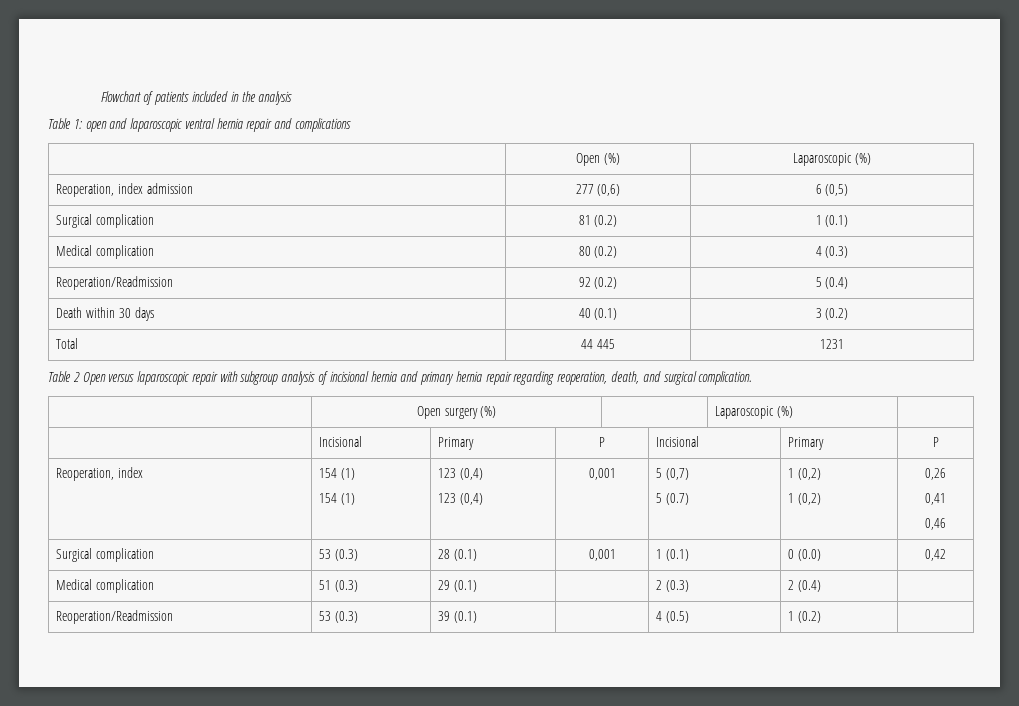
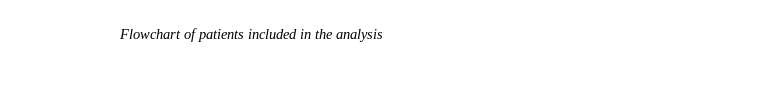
- Table 1: open and laparoscopic ventral hernia repair and complications
- | Open (%) | Laparoscopic (%)
- Reoperation, index admission | 277 (0,6) | 6 (0,5)
- Surgical complication | 81 (0.2) | 1 (0.1)
- Medical complication | 80 (0.2) | 4 (0.3)
- Reoperation/Readmission | 92 (0.2) | 5 (0.4)
- Death within 30 days | 40 (0.1) | 3 (0.2)
- Total | 44 445 | 1231
- Table 2 Open versus laparoscopic repair with subgroup analysis of incisional hernia and primary hernia repair regarding reoperation, death, and surgical complication.
- | Open surgery (%) | | Laparoscopic (%) |
- | Incisional | Primary | P | Incisional | Primary | P
- Reoperation, index | 154 (1)
- 154 (1) | 123 (0,4)
- 123 (0,4) | 0,001 | 5 (0,7)
- 5 (0.7) | 1 (0,2)
- 1 (0,2) | 0,26
- 0,41
- 0,46
- Surgical complication | 53 (0.3) | 28 (0.1) | 0,001 | 1 (0.1) | 0 (0.0) | 0,42
- Medical complication | 51 (0.3) | 29 (0.1) | | 2 (0.3) | 2 (0.4) |
- Reoperation/Readmission | 53 (0.3) | 39 (0.1) | | 4 (0.5) | 1 (0.2) |

